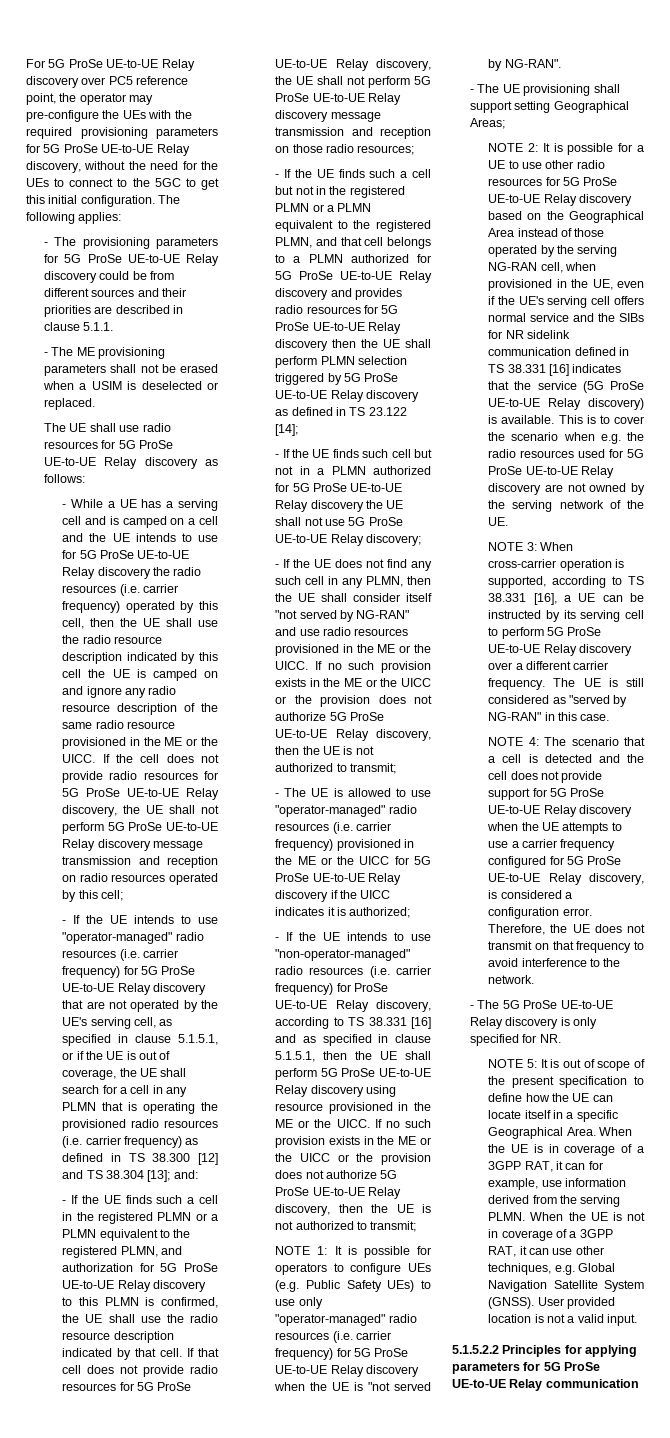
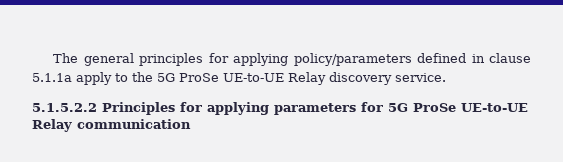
- For 5G ProSe UE-to-UE Relay discovery over PC5 reference point, the operator may pre-configure the UEs with the required provisioning parameters for 5G ProSe UE-to-UE Relay discovery, without the need for the UEs to connect to the 5GC to get this initial configuration. The following applies:
- - The provisioning parameters for 5G ProSe UE-to-UE Relay discovery could be from different sources and their priorities are described in clause 5.1.1.
- - The ME provisioning parameters shall not be erased when a USIM is deselected or replaced.
- The UE shall use radio resources for 5G ProSe UE-to-UE Relay discovery as follows:
- - While a UE has a serving cell and is camped on a cell and the UE intends to use for 5G ProSe UE-to-UE Relay discovery the radio resources (i.e. carrier frequency) operated by this cell, then the UE shall use the radio resource description indicated by this cell the UE is camped on and ignore any radio resource description of the same radio resource provisioned in the ME or the UICC. If the cell does not provide radio resources for 5G ProSe UE-to-UE Relay discovery, the UE shall not perform 5G ProSe UE-to-UE Relay discovery message transmission and reception on radio resources operated by this cell;
- - If the UE intends to use "operator-managed" radio resources (i.e. carrier frequency) for 5G ProSe UE-to-UE Relay discovery that are not operated by the UE's serving cell, as specified in clause 5.1.5.1, or if the UE is out of coverage, the UE shall search for a cell in any PLMN that is operating the provisioned radio resources (i.e. carrier frequency) as defined in TS 38.300 [12] and TS 38.304 [13]; and:
- - If the UE finds such a cell in the registered PLMN or a PLMN equivalent to the registered PLMN, and authorization for 5G ProSe UE-to-UE Relay discovery to this PLMN is confirmed, the UE shall use the radio resource description indicated by that cell. If that cell does not provide radio resources for 5G ProSe UE-to-UE Relay discovery, the UE shall not perform 5G ProSe UE-to-UE Relay discovery message transmission and reception on those radio resources;
- - If the UE finds such a cell but not in the registered PLMN or a PLMN equivalent to the registered PLMN, and that cell belongs to a PLMN authorized for 5G ProSe UE-to-UE Relay discovery and provides radio resources for 5G ProSe UE-to-UE Relay discovery then the UE shall perform PLMN selection triggered by 5G ProSe UE-to-UE Relay discovery as defined in TS 23.122 [14];
- - If the UE finds such cell but not in a PLMN authorized for 5G ProSe UE-to-UE Relay discovery the UE shall not use 5G ProSe UE-to-UE Relay discovery;
- - If the UE does not find any such cell in any PLMN, then the UE shall consider itself "not served by NG-RAN" and use radio resources provisioned in the ME or the UICC. If no such provision exists in the ME or the UICC or the provision does not authorize 5G ProSe UE-to-UE Relay discovery, then the UE is not authorized to transmit;
- - The UE is allowed to use "operator-managed" radio resources (i.e. carrier frequency) provisioned in the ME or the UICC for 5G ProSe UE-to-UE Relay discovery if the UICC indicates it is authorized;
- - If the UE intends to use "non-operator-managed" radio resources (i.e. carrier frequency) for ProSe UE-to-UE Relay discovery, according to TS 38.331 [16] and as specified in clause 5.1.5.1, then the UE shall perform 5G ProSe UE-to-UE Relay discovery using resource provisioned in the ME or the UICC. If no such provision exists in the ME or the UICC or the provision does not authorize 5G ProSe UE-to-UE Relay discovery, then the UE is not authorized to transmit;
- NOTE 1: It is possible for operators to configure UEs (e.g. Public Safety UEs) to use only "operator-managed" radio resources (i.e. carrier frequency) for 5G ProSe UE-to-UE Relay discovery when the UE is "not served by NG-RAN".
- - The UE provisioning shall support setting Geographical Areas;
- NOTE 2: It is possible for a UE to use other radio resources for 5G ProSe UE-to-UE Relay discovery based on the Geographical Area instead of those operated by the serving NG-RAN cell, when provisioned in the UE, even if the UE's serving cell offers normal service and the SIBs for NR sidelink communication defined in TS 38.331 [16] indicates that the service (5G ProSe UE-to-UE Relay discovery) is available. This is to cover the scenario when e.g. the radio resources used for 5G ProSe UE-to-UE Relay discovery are not owned by the serving network of the UE.
- NOTE 3: When cross-carrier operation is supported, according to TS 38.331 [16], a UE can be instructed by its serving cell to perform 5G ProSe UE-to-UE Relay discovery over a different carrier frequency. The UE is still considered as "served by NG-RAN" in this case.
- NOTE 4: The scenario that a cell is detected and the cell does not provide support for 5G ProSe UE-to-UE Relay discovery when the UE attempts to use a carrier frequency configured for 5G ProSe UE-to-UE Relay discovery, is considered a configuration error. Therefore, the UE does not transmit on that frequency to avoid interference to the network.
- - The 5G ProSe UE-to-UE Relay discovery is only specified for NR.
- NOTE 5: It is out of scope of the present specification to define how the UE can locate itself in a specific Geographical Area. When the UE is in coverage of a 3GPP RAT, it can for example, use information derived from the serving PLMN. When the UE is not in coverage of a 3GPP RAT, it can use other techniques, e.g. Global Navigation Satellite System (GNSS). User provided location is not a valid input.
+ The general principles for applying policy/parameters defined in clause 5.1.1a apply to the 5G ProSe UE-to-UE Relay discovery service.

